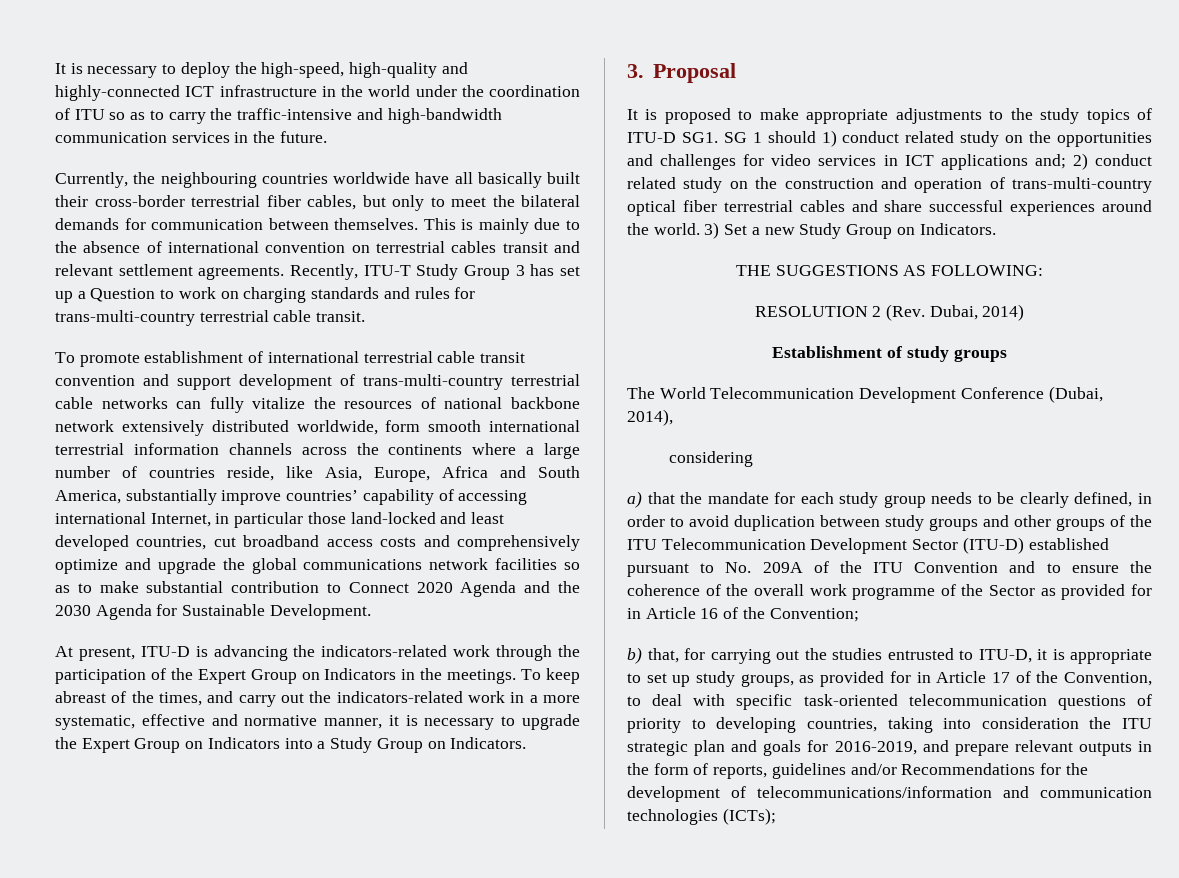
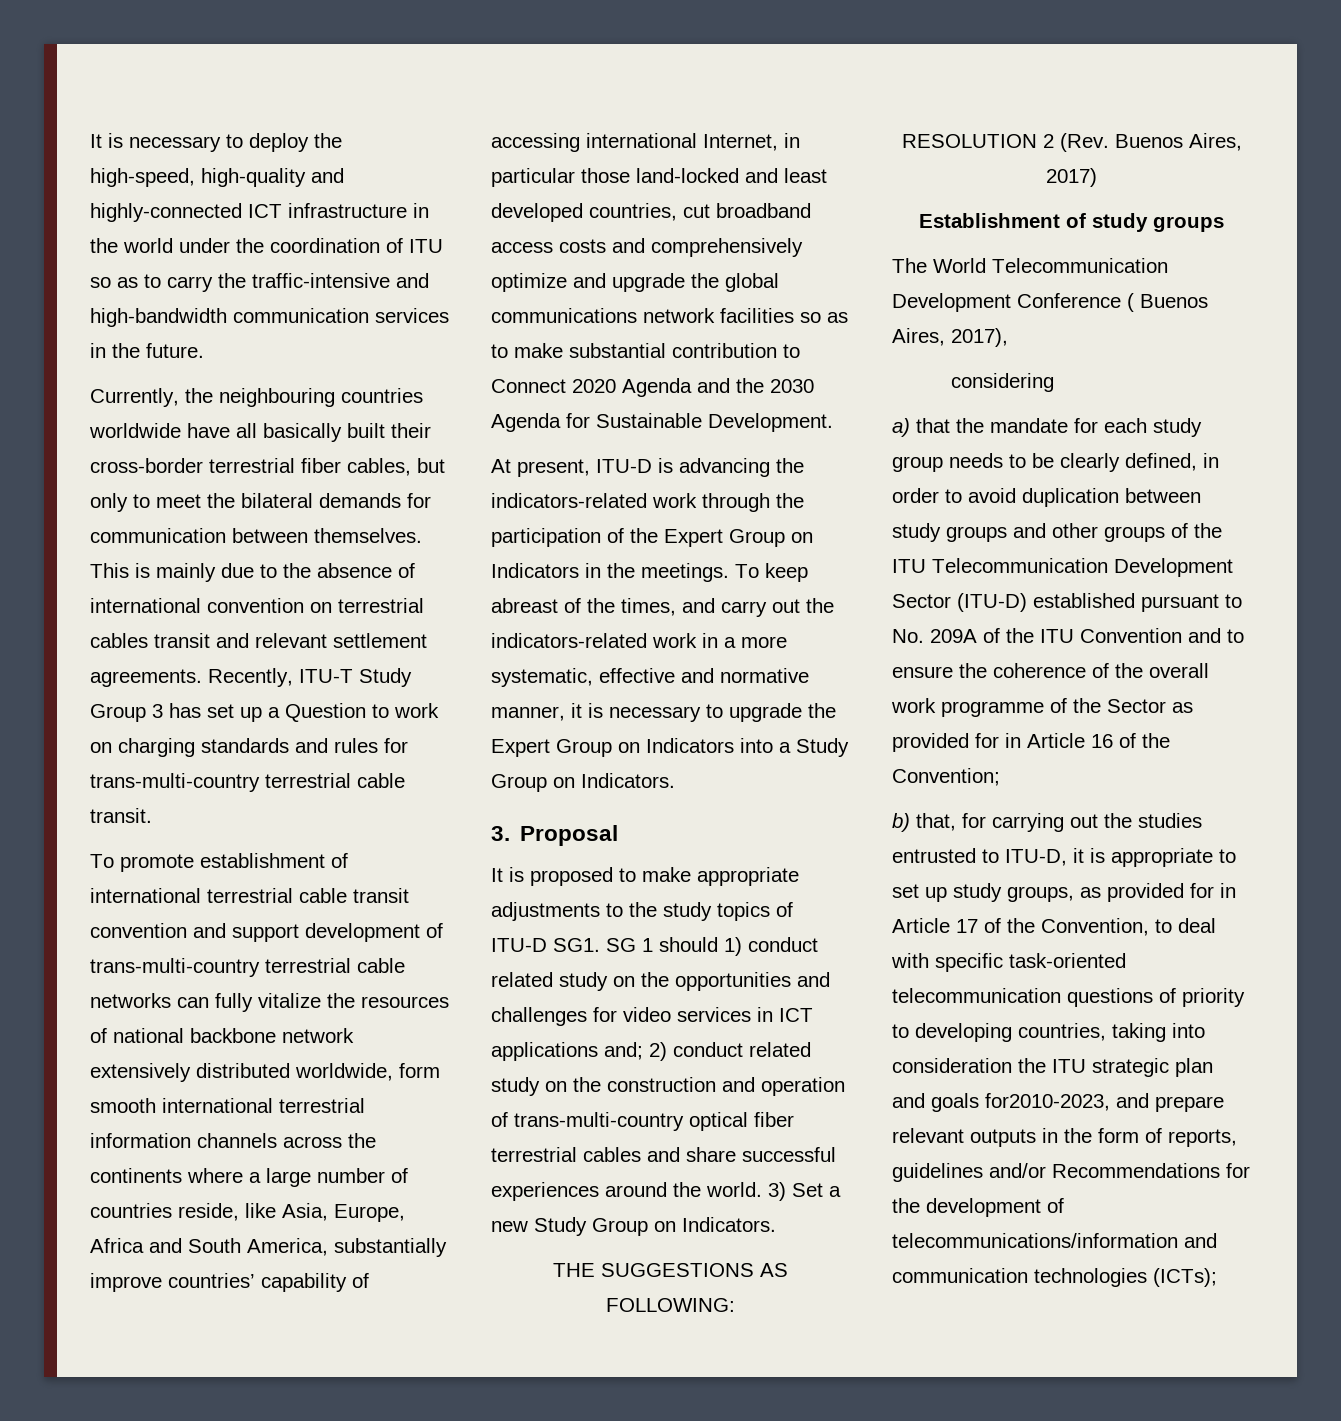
- RESOLUTION 2 (Rev. Dubai, 2014)
+ RESOLUTION 2 (Rev. Buenos Aires, 2017)
- The World Telecommunication Development Conference (Dubai, 2014),
+ The World Telecommunication Development Conference ( Buenos Aires, 2017),
- b) that, for carrying out the studies entrusted to ITU-D, it is appropriate to set up study groups, as provided for in Article 17 of the Convention, to deal with specific task-oriented telecommunication questions of priority to developing countries, taking into consideration the ITU strategic plan and goals for 2016-2019, and prepare relevant outputs in the form of reports, guidelines and/or Recommendations for the development of telecommunications/information and communication technologies (ICTs);
+ b) that, for carrying out the studies entrusted to ITU-D, it is appropriate to set up study groups, as provided for in Article 17 of the Convention, to deal with specific task-oriented telecommunication questions of priority to developing countries, taking into consideration the ITU strategic plan and goals for2010-2023, and prepare relevant outputs in the form of reports, guidelines and/or Recommendations for the development of telecommunications/information and communication technologies (ICTs);

